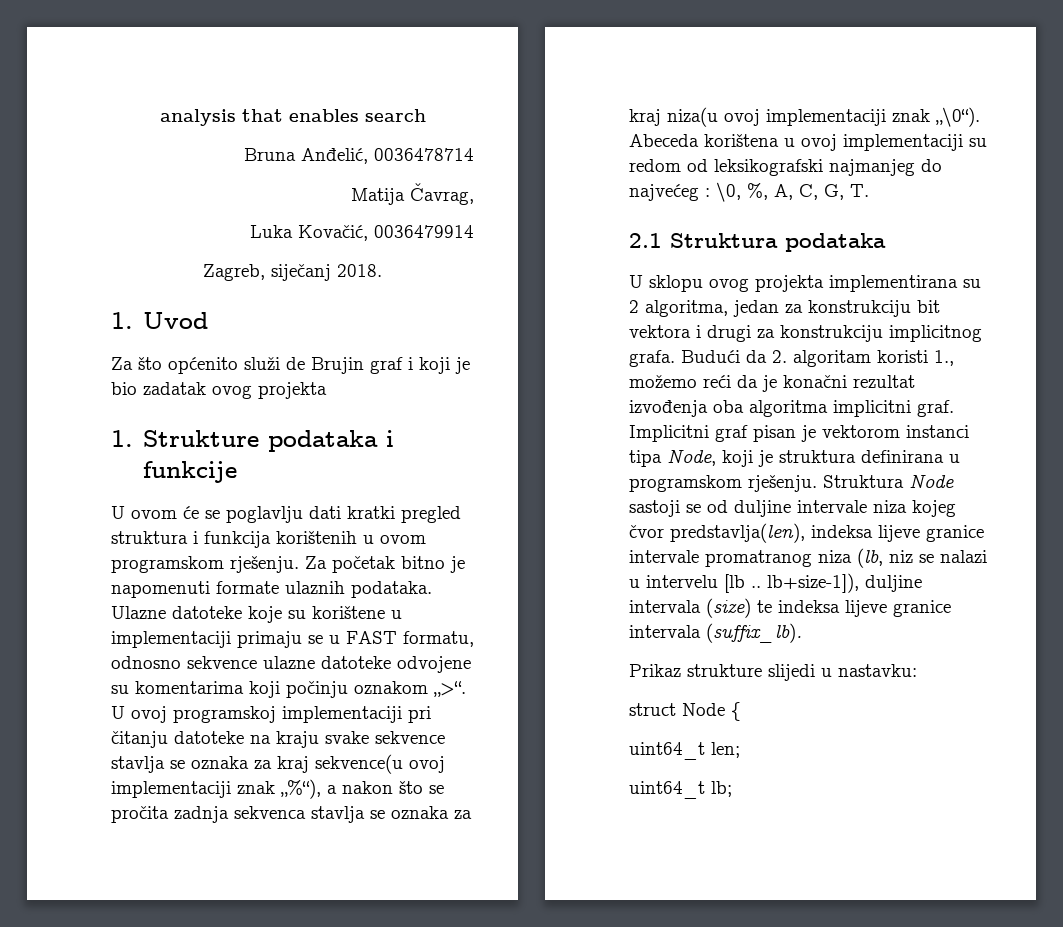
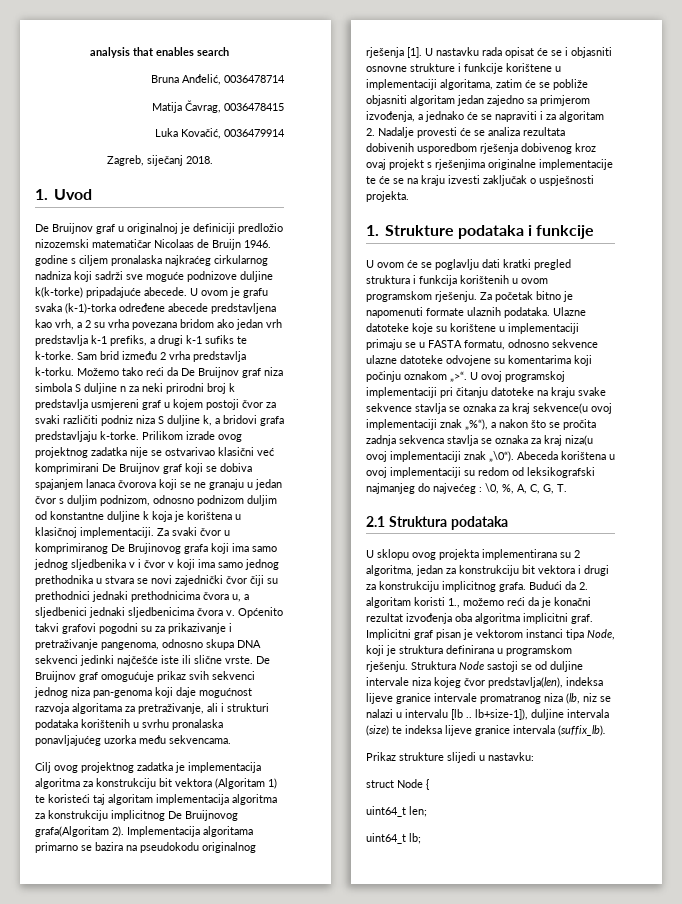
- Matija Čavrag,
+ Matija Čavrag, 0036478415
- Za što općenito služi de Brujin graf i koji je bio zadatak ovog projekta
+ De Bruijnov graf u originalnoj je definiciji predložio nizozemski matematičar Nicolaas de Bruijn 1946. godine s ciljem pronalaska najkraćeg cirkularnog nadniza koji sadrži sve moguće podnizove duljine k(k-torke) pripadajuće abecede. U ovom je grafu svaka (k-1)-torka određene abecede predstavljena kao vrh, a 2 su vrha povezana bridom ako jedan vrh predstavlja k-1 prefiks, a drugi k-1 sufiks te k-torke. Sam brid između 2 vrha predstavlja k-torku. Možemo tako reći da De Bruijnov graf niza simbola S duljine n za neki prirodni broj k predstavlja usmjereni graf u kojem postoji čvor za svaki različiti podniz niza S duljine k, a bridovi grafa predstavljaju k-torke. Prilikom izrade ovog projektnog zadatka nije se ostvarivao klasični već komprimirani De Bruijnov graf koji se dobiva spajanjem lanaca čvorova koji se ne granaju u jedan čvor s duljim podnizom, odnosno podnizom duljim od konstantne duljine k koja je korištena u klasičnoj implementaciji. Za svaki čvor u komprimiranog De Brujinovog grafa koji ima samo jednog sljedbenika v i čvor v koji ima samo jednog prethodnika u stvara se novi zajednički čvor čiji su prethodnici jednaki prethodnicima čvora u, a sljedbenici jednaki sljedbenicima čvora v. Općenito takvi grafovi pogodni su za prikazivanje i pretraživanje pangenoma, odnosno skupa DNA sekvenci jedinki najčešće iste ili slične vrste. De Bruijnov graf omogućuje prikaz svih sekvenci jednog niza pan-genoma koji daje mogućnost razvoja algoritama za pretraživanje, ali i strukturi podataka korištenih u svrhu pronalaska ponavljajućeg uzorka među sekvencama.
+ Cilj ovog projektnog zadatka je implementacija algoritma za konstrukciju bit vektora (Algoritam 1) te koristeći taj algoritam implementacija algoritma za konstrukciju implicitnog De Bruijnovog grafa(Algoritam 2). Implementacija algoritama primarno se bazira na pseudokodu originalnog rješenja [1]. U nastavku rada opisat će se i objasniti osnovne strukture i funkcije korištene u implementaciji algoritama, zatim će se pobliže objasniti algoritam jedan zajedno sa primjerom izvođenja, a jednako će se napraviti i za algoritam 2. Nadalje provesti će se analiza rezultata dobivenih usporedbom rješenja dobivenog kroz ovaj projekt s rješenjima originalne implementacije te će se na kraju izvesti zaključak o uspješnosti projekta.
- Ulazne datoteke koje su korištene u implementaciji primaju se u FAST formatu, odnosno sekvence ulazne datoteke odvojene su komentarima koji počinju oznakom „>“.
+ Ulazne datoteke koje su korištene u implementaciji primaju se u FASTA formatu, odnosno sekvence ulazne datoteke odvojene su komentarima koji počinju oznakom „>“.
- Struktura Node sastoji se od duljine intervale niza kojeg čvor predstavlja(len), indeksa lijeve granice intervale promatranog niza (lb, niz se nalazi u intervelu [lb .. lb+size-1]), duljine intervala (size) te indeksa lijeve granice intervala (suffix_lb).
+ Struktura Node sastoji se od duljine intervale niza kojeg čvor predstavlja(len), indeksa lijeve granice intervale promatranog niza (lb, niz se nalazi u intervalu [lb .. lb+size-1]), duljine intervala (size) te indeksa lijeve granice intervala (suffix_lb).

